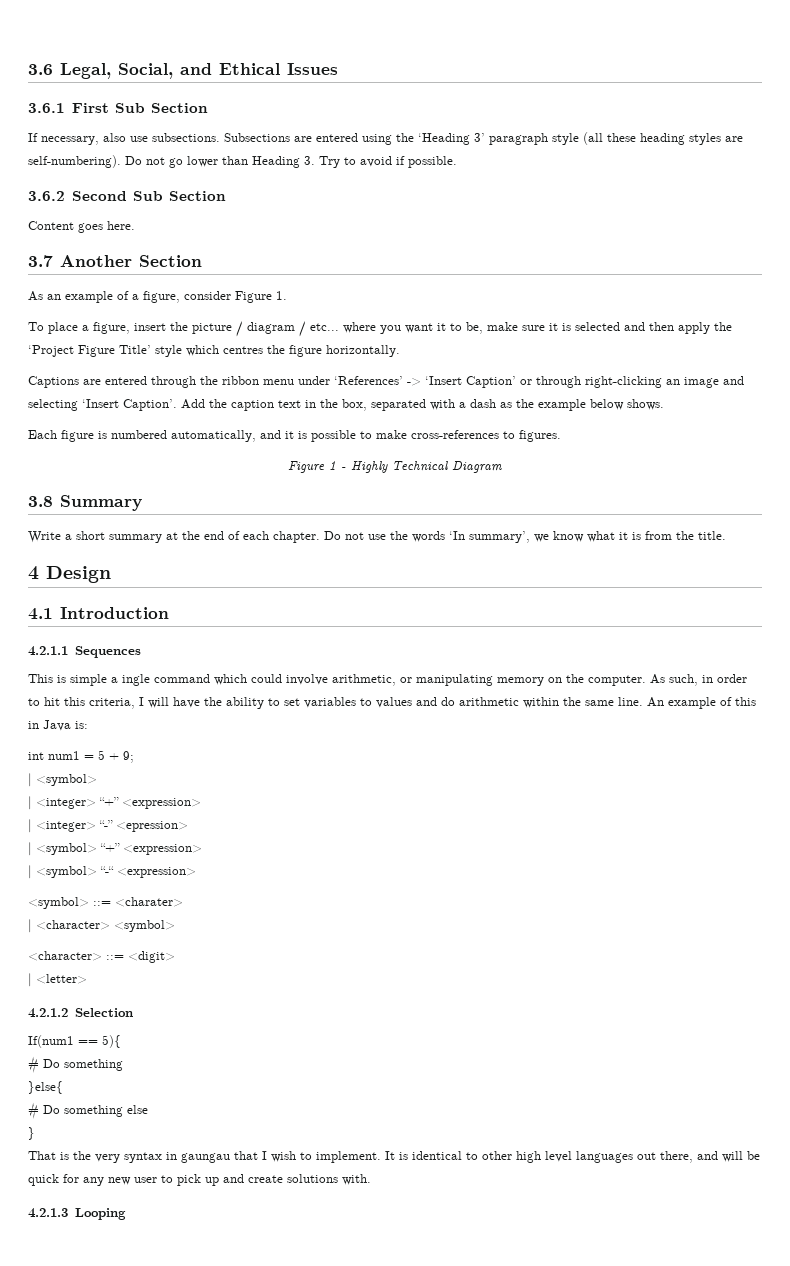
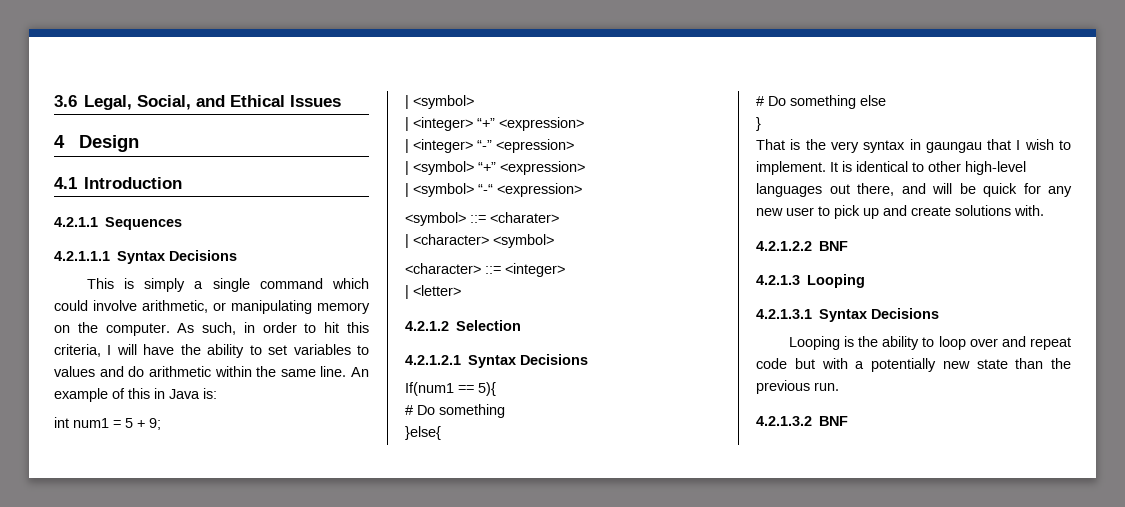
- 3.6.1 First Sub Section
- If necessary, also use subsections. Subsections are entered using the ‘Heading 3’ paragraph style (all these heading styles are self-numbering). Do not go lower than Heading 3. Try to avoid if possible.
- 3.6.2 Second Sub Section
- Content goes here.
- 3.7 Another Section
- As an example of a figure, consider Figure 1.
- To place a figure, insert the picture / diagram / etc... where you want it to be, make sure it is selected and then apply the ‘Project Figure Title’ style which centres the figure horizontally.
- Captions are entered through the ribbon menu under ‘References’ -> ‘Insert Caption’ or through right-clicking an image and selecting ‘Insert Caption’. Add the caption text in the box, separated with a dash as the example below shows.
- Each figure is numbered automatically, and it is possible to make cross-references to figures.
- Figure 1 - Highly Technical Diagram
- 3.8 Summary
- Write a short summary at the end of each chapter. Do not use the words ‘In summary’, we know what it is from the title.
+ 4.2.1.1.1 Syntax Decisions
- This is simple a ingle command which could involve arithmetic, or manipulating memory on the computer.
+ This is simply a single command which could involve arithmetic, or manipulating memory on the computer.
- <character> ::= <digit>
+ <character> ::= <integer>
+ 4.2.1.2.1 Syntax Decisions
- It is identical to other high level languages out there, and will be quick for any new user to pick up and create solutions with.
+ It is identical to other high-level languages out there, and will be quick for any new user to pick up and create solutions with.
+ 4.2.1.2.2 BNF
  4.2.1.3 Looping
+ 4.2.1.3.1 Syntax Decisions
+ Looping is the ability to loop over and repeat code but with a potentially new state than the previous run.
+ 4.2.1.3.2 BNF

